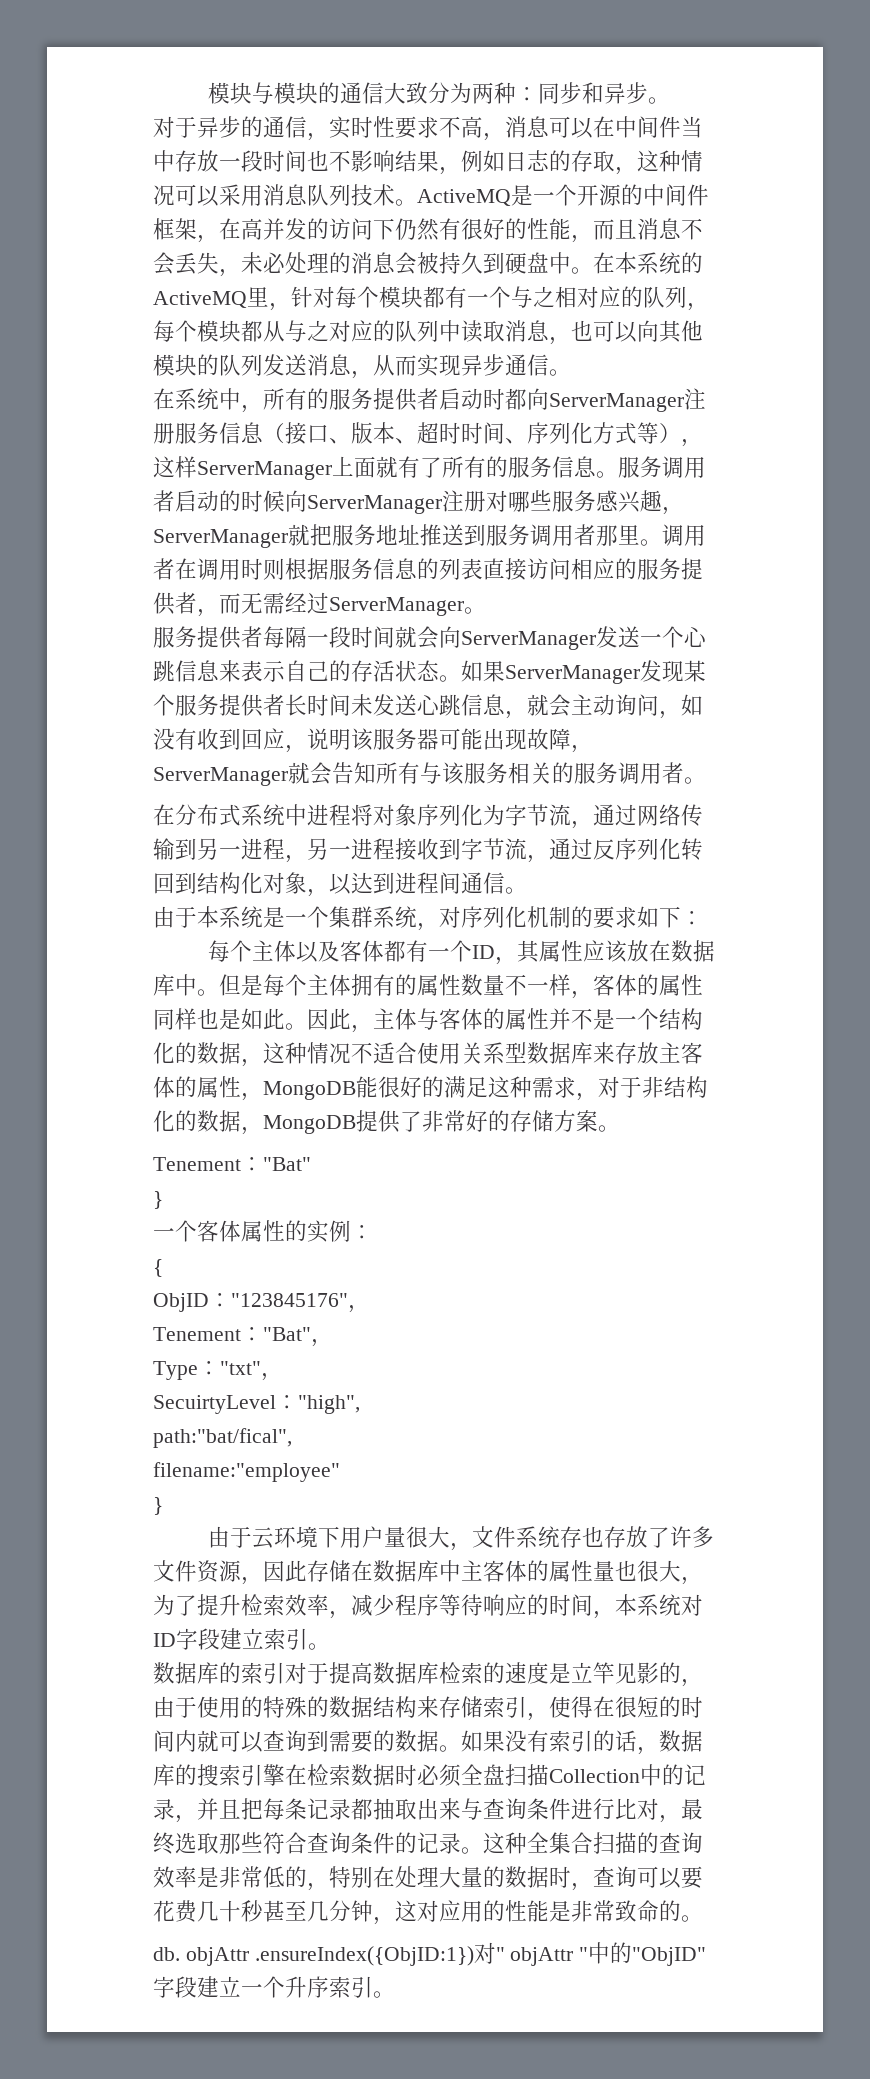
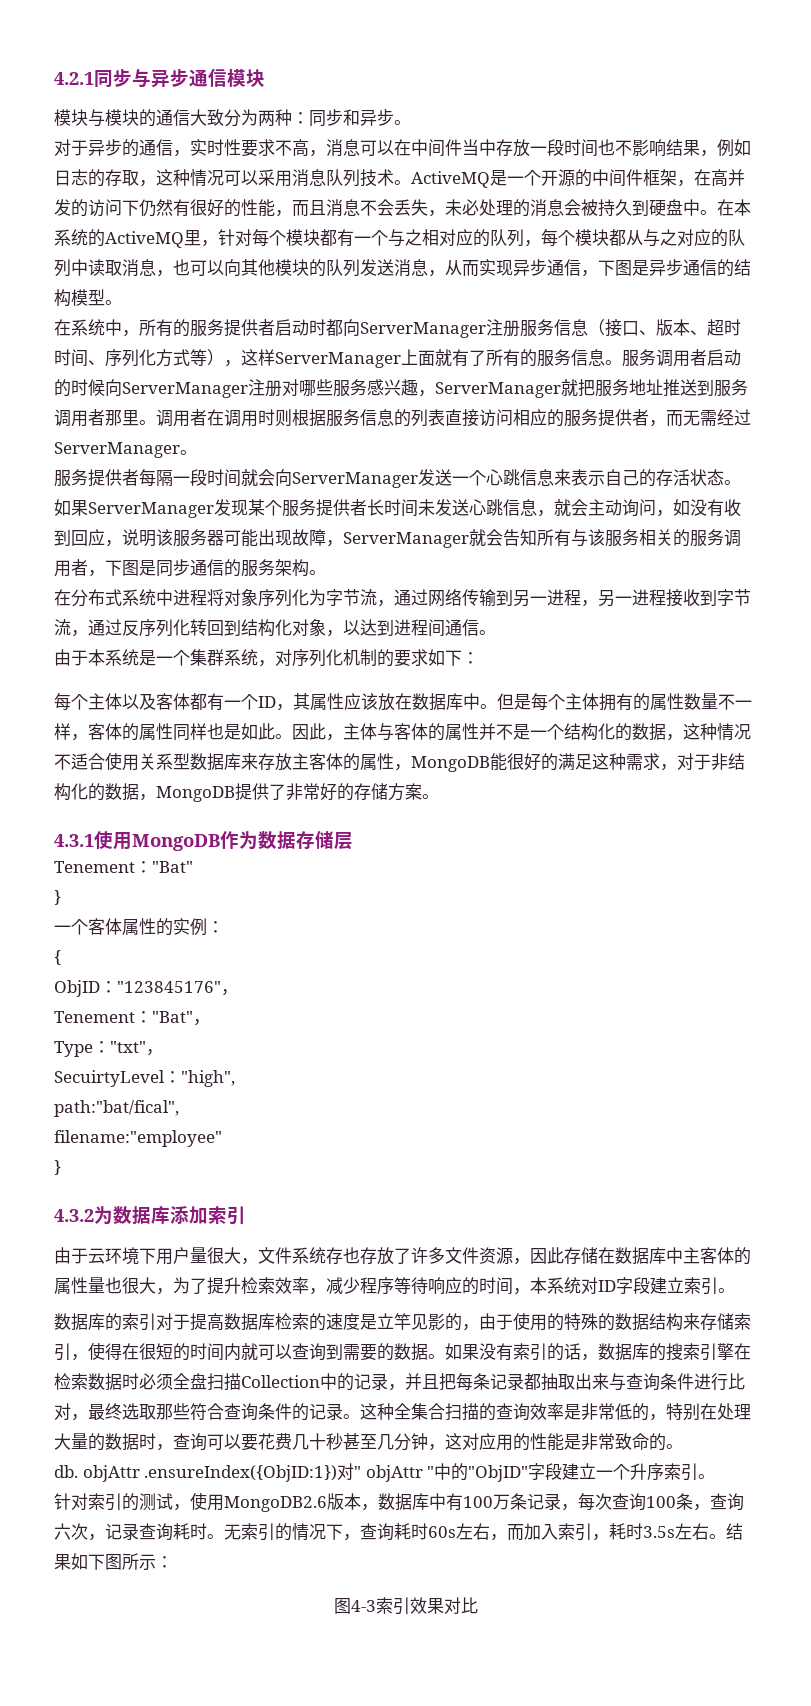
+ 4.2.1同步与异步通信模块
- 在本系统的ActiveMQ里，针对每个模块都有一个与之相对应的队列，每个模块都从与之对应的队列中读取消息，也可以向其他模块的队列发送消息，从而实现异步通信。
+ 在本系统的ActiveMQ里，针对每个模块都有一个与之相对应的队列，每个模块都从与之对应的队列中读取消息，也可以向其他模块的队列发送消息，从而实现异步通信，下图是异步通信的结构模型。
- 如果ServerManager发现某个服务提供者长时间未发送心跳信息，就会主动询问，如没有收到回应，说明该服务器可能出现故障，ServerManager就会告知所有与该服务相关的服务调用者。
+ 如果ServerManager发现某个服务提供者长时间未发送心跳信息，就会主动询问，如没有收到回应，说明该服务器可能出现故障，ServerManager就会告知所有与该服务相关的服务调用者，下图是同步通信的服务架构。
+ 4.3.1使用MongoDB作为数据存储层
+ 4.3.2为数据库添加索引
+ 针对索引的测试，使用MongoDB2.6版本，数据库中有100万条记录，每次查询100条，查询六次，记录查询耗时。无索引的情况下，查询耗时60s左右，而加入索引，耗时3.5s左右。结果如下图所示：
+ 图4-3索引效果对比

